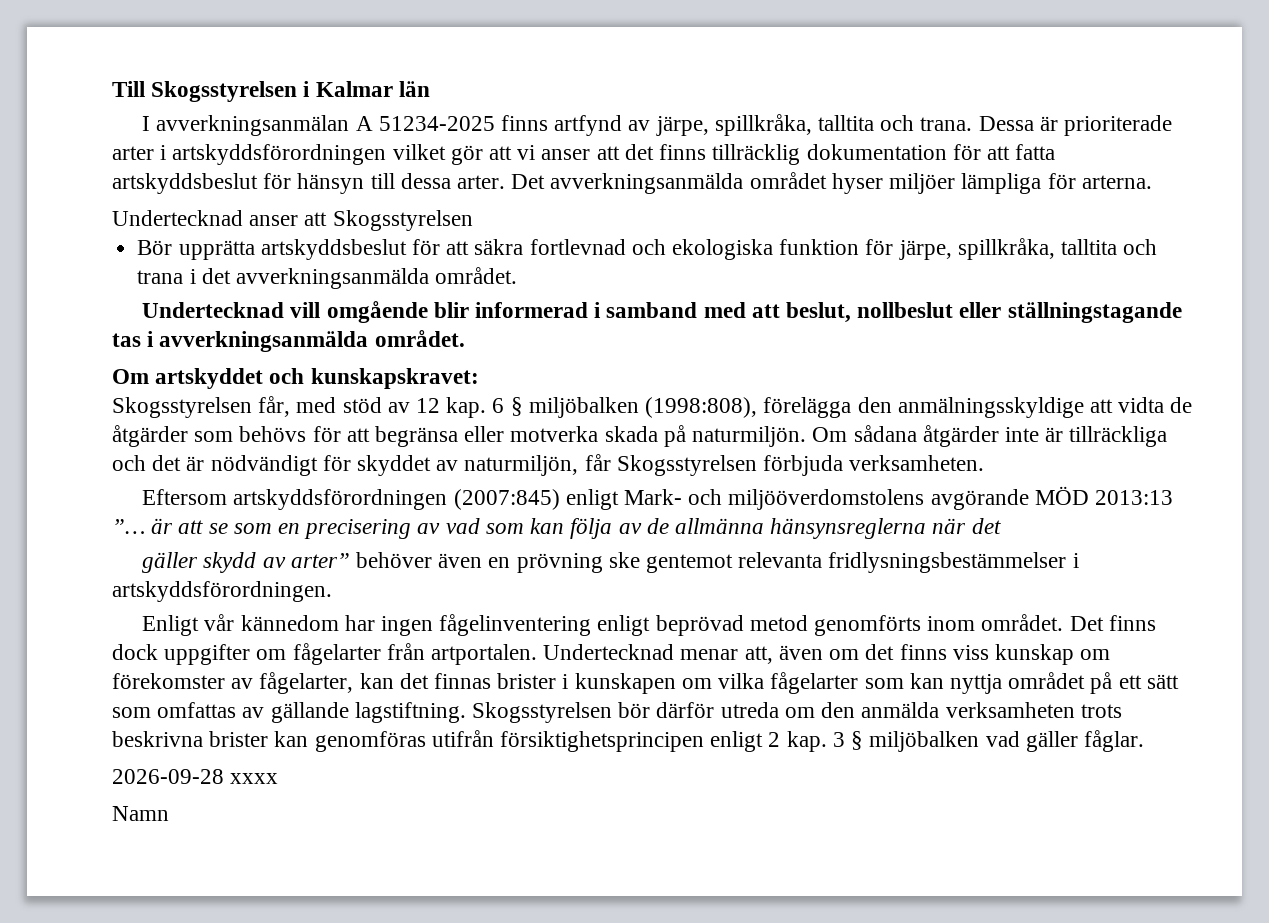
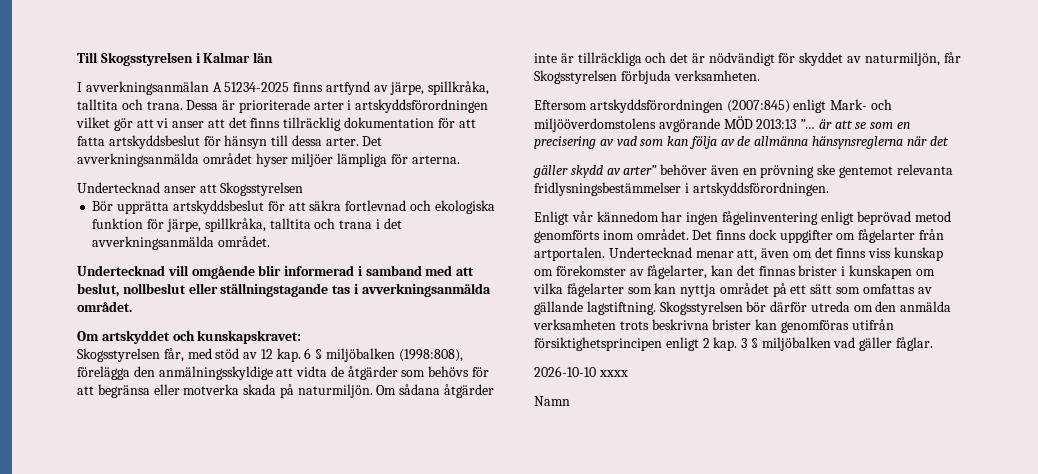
- 2026-09-28 xxxx
+ 2026-10-10 xxxx

